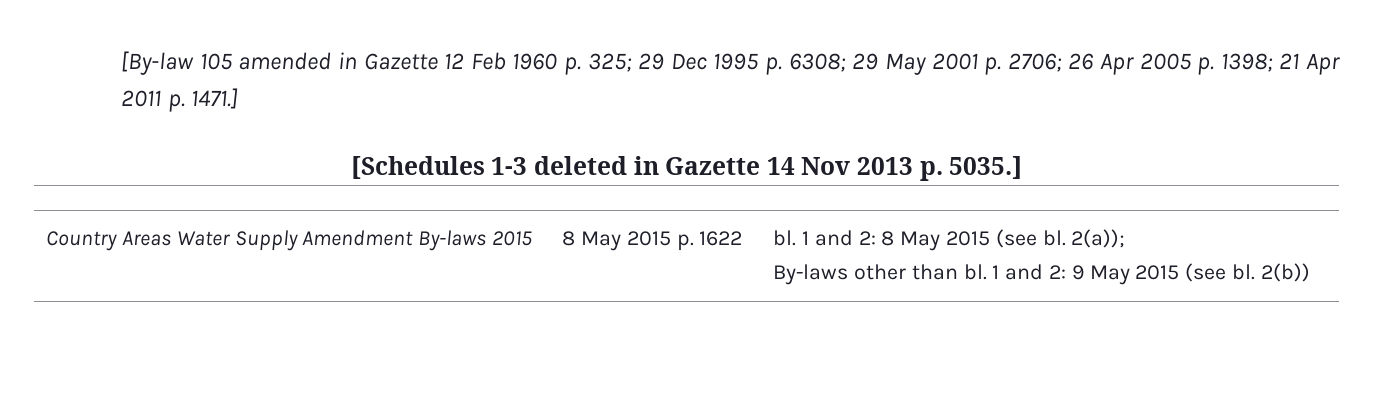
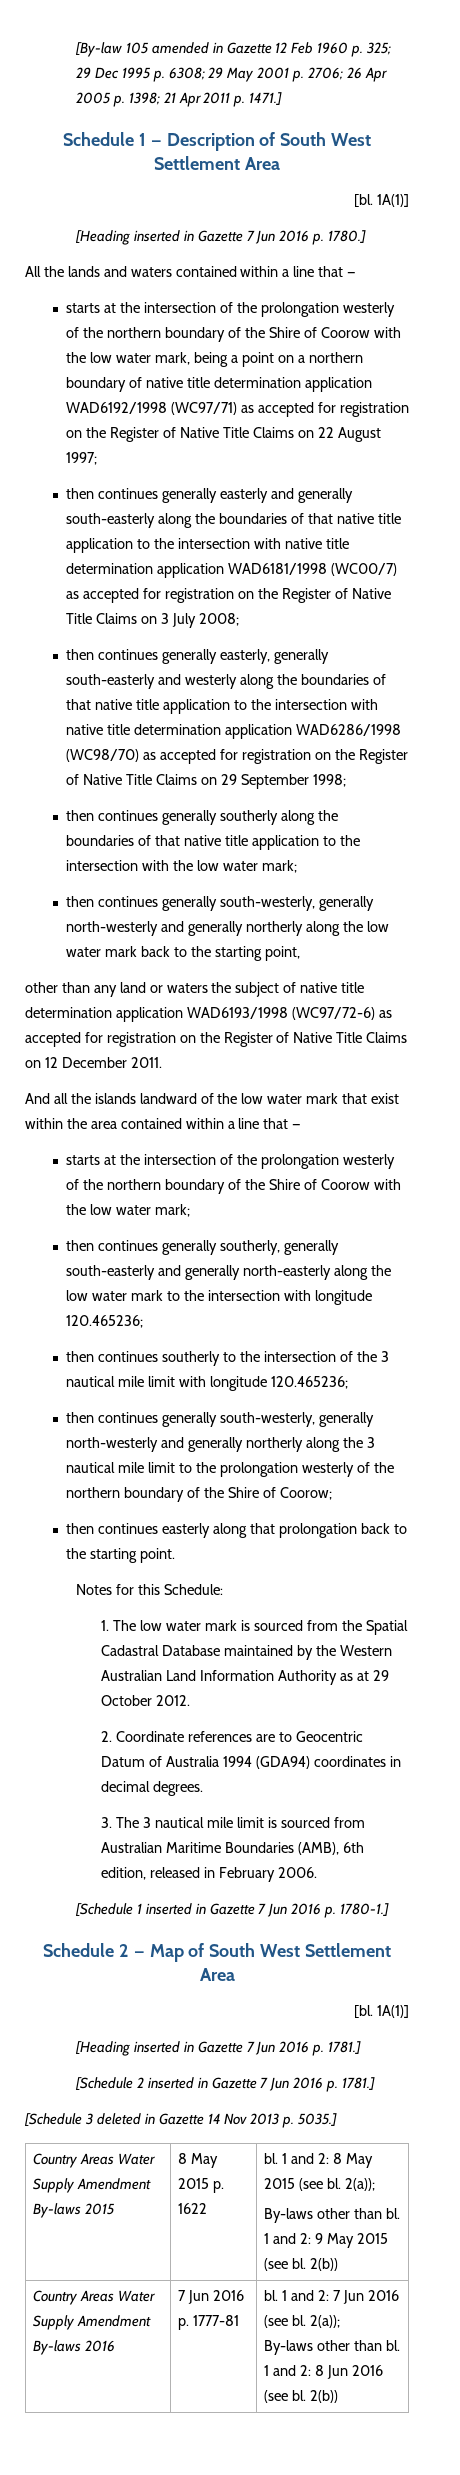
- [Schedules 1-3 deleted in Gazette 14 Nov 2013 p. 5035.]
+ Schedule 1 — Description of South West Settlement Area
+ [bl. 1A(1)]
+ [Heading inserted in Gazette 7 Jun 2016 p. 1780.]
+ All the lands and waters contained within a line that —
+ starts at the intersection of the prolongation westerly of the northern boundary of the Shire of Coorow with the low water mark, being a point on a northern boundary of native title determination application WAD6192/1998 (WC97/71) as accepted for registration on the Register of Native Title Claims on 22 August 1997;
+ then continues generally easterly and generally south-easterly along the boundaries of that native title application to the intersection with native title determination application WAD6181/1998 (WC00/7) as accepted for registration on the Register of Native Title Claims on 3 July 2008;
+ then continues generally easterly, generally south-easterly and westerly along the boundaries of that native title application to the intersection with native title determination application WAD6286/1998 (WC98/70) as accepted for registration on the Register of Native Title Claims on 29 September 1998;
+ then continues generally southerly along the boundaries of that native title application to the intersection with the low water mark;
+ then continues generally south-westerly, generally north-westerly and generally northerly along the low water mark back to the starting point,
+ other than any land or waters the subject of native title determination application WAD6193/1998 (WC97/72-6) as accepted for registration on the Register of Native Title Claims on 12 December 2011.
+ And all the islands landward of the low water mark that exist within the area contained within a line that —
+ starts at the intersection of the prolongation westerly of the northern boundary of the Shire of Coorow with the low water mark;
+ then continues generally southerly, generally south-easterly and generally north-easterly along the low water mark to the intersection with longitude 120.465236;
+ then continues southerly to the intersection of the 3 nautical mile limit with longitude 120.465236;
+ then continues generally south-westerly, generally north-westerly and generally northerly along the 3 nautical mile limit to the prolongation westerly of the northern boundary of the Shire of Coorow;
+ then continues easterly along that prolongation back to the starting point.
+ Notes for this Schedule:
+ 1. The low water mark is sourced from the Spatial Cadastral Database maintained by the Western Australian Land Information Authority as at 29 October 2012.
+ 2. Coordinate references are to Geocentric Datum of Australia 1994 (GDA94) coordinates in decimal degrees.
+ 3. The 3 nautical mile limit is sourced from Australian Maritime Boundaries (AMB), 6th edition, released in February 2006.
+ [Schedule 1 inserted in Gazette 7 Jun 2016 p. 1780-1.]
+ Schedule 2 — Map of South West Settlement Area
+ [bl. 1A(1)]
+ [Heading inserted in Gazette 7 Jun 2016 p. 1781.]
+ [Schedule 2 inserted in Gazette 7 Jun 2016 p. 1781.]
+ [Schedule 3 deleted in Gazette 14 Nov 2013 p. 5035.]
+ Country Areas Water Supply Amendment By-laws 2016 | 7 Jun 2016 p. 1777-81 | bl. 1 and 2: 7 Jun 2016 (see bl. 2(a));
+ By-laws other than bl. 1 and 2: 8 Jun 2016 (see bl. 2(b))

